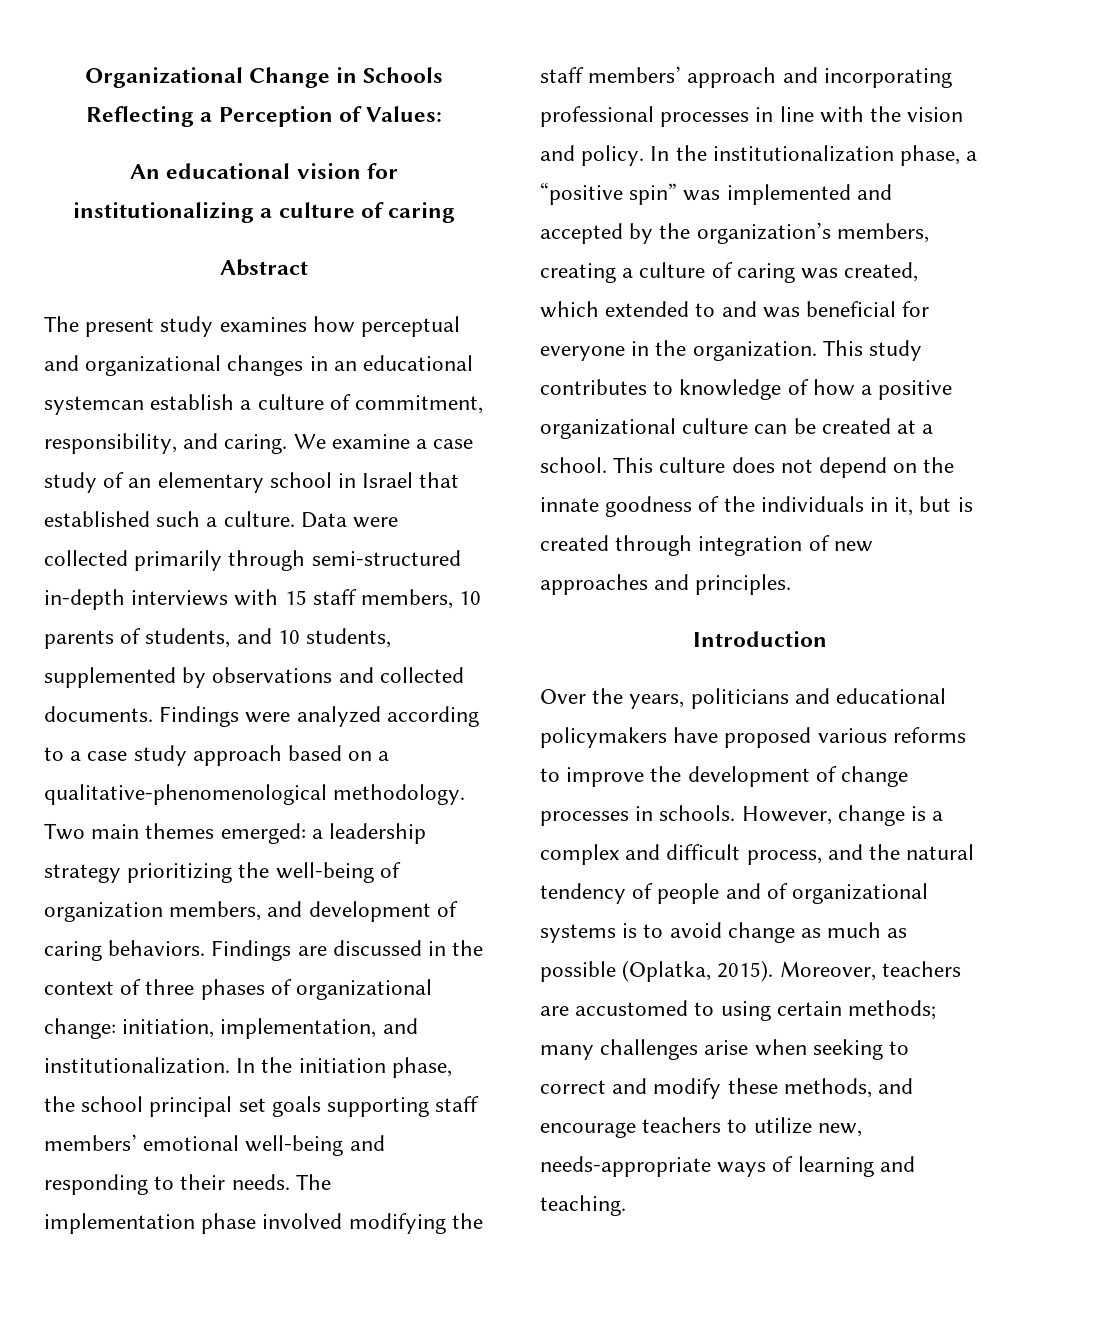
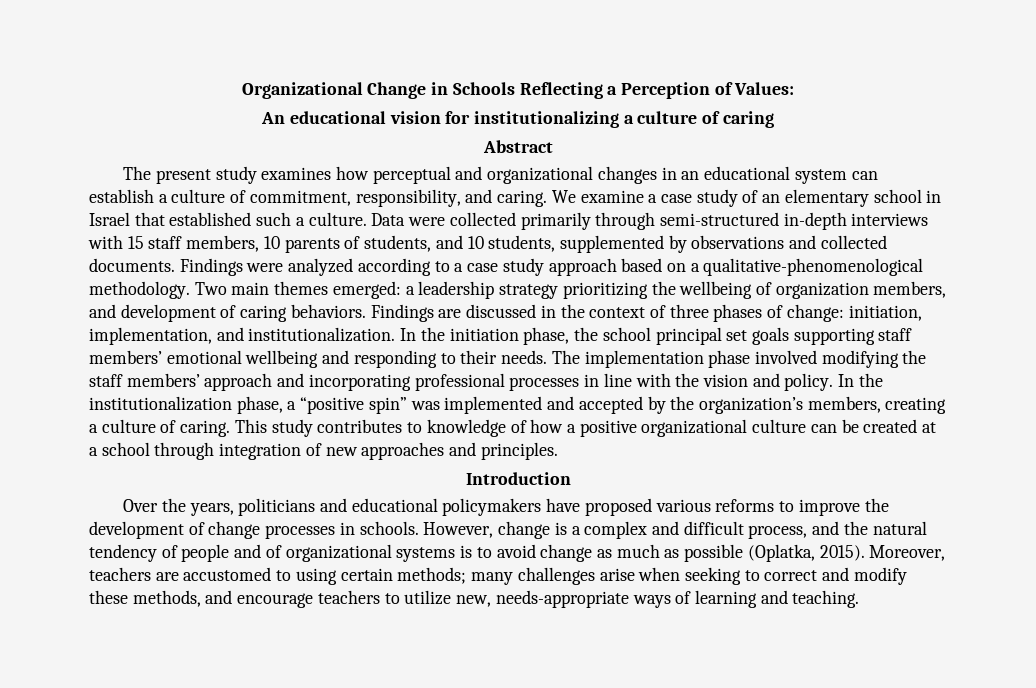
- The present study examines how perceptual and organizational changes in an educational systemcan establish a culture of commitment, responsibility, and caring.
+ The present study examines how perceptual and organizational changes in an educational system can establish a culture of commitment, responsibility, and caring.
- Two main themes emerged: a leadership strategy prioritizing the well-being of organization members, and development of caring behaviors.
+ Two main themes emerged: a leadership strategy prioritizing the wellbeing of organization members, and development of caring behaviors.
- Findings are discussed in the context of three phases of organizational change: initiation, implementation, and institutionalization.
+ Findings are discussed in the context of three phases of change: initiation, implementation, and institutionalization.
- In the initiation phase, the school principal set goals supporting staff members’ emotional well-being and responding to their needs.
+ In the initiation phase, the school principal set goals supporting staff members’ emotional wellbeing and responding to their needs.
- In the institutionalization phase, a “positive spin” was implemented and accepted by the organization’s members, creating a culture of caring was created, which extended to and was beneficial for everyone in the organization.
+ In the institutionalization phase, a “positive spin” was implemented and accepted by the organization’s members, creating a culture of caring.
- This study contributes to knowledge of how a positive organizational culture can be created at a school. This culture does not depend on the innate goodness of the individuals in it, but is created through integration of new approaches and principles.
+ This study contributes to knowledge of how a positive organizational culture can be created at a school through integration of new approaches and principles.

